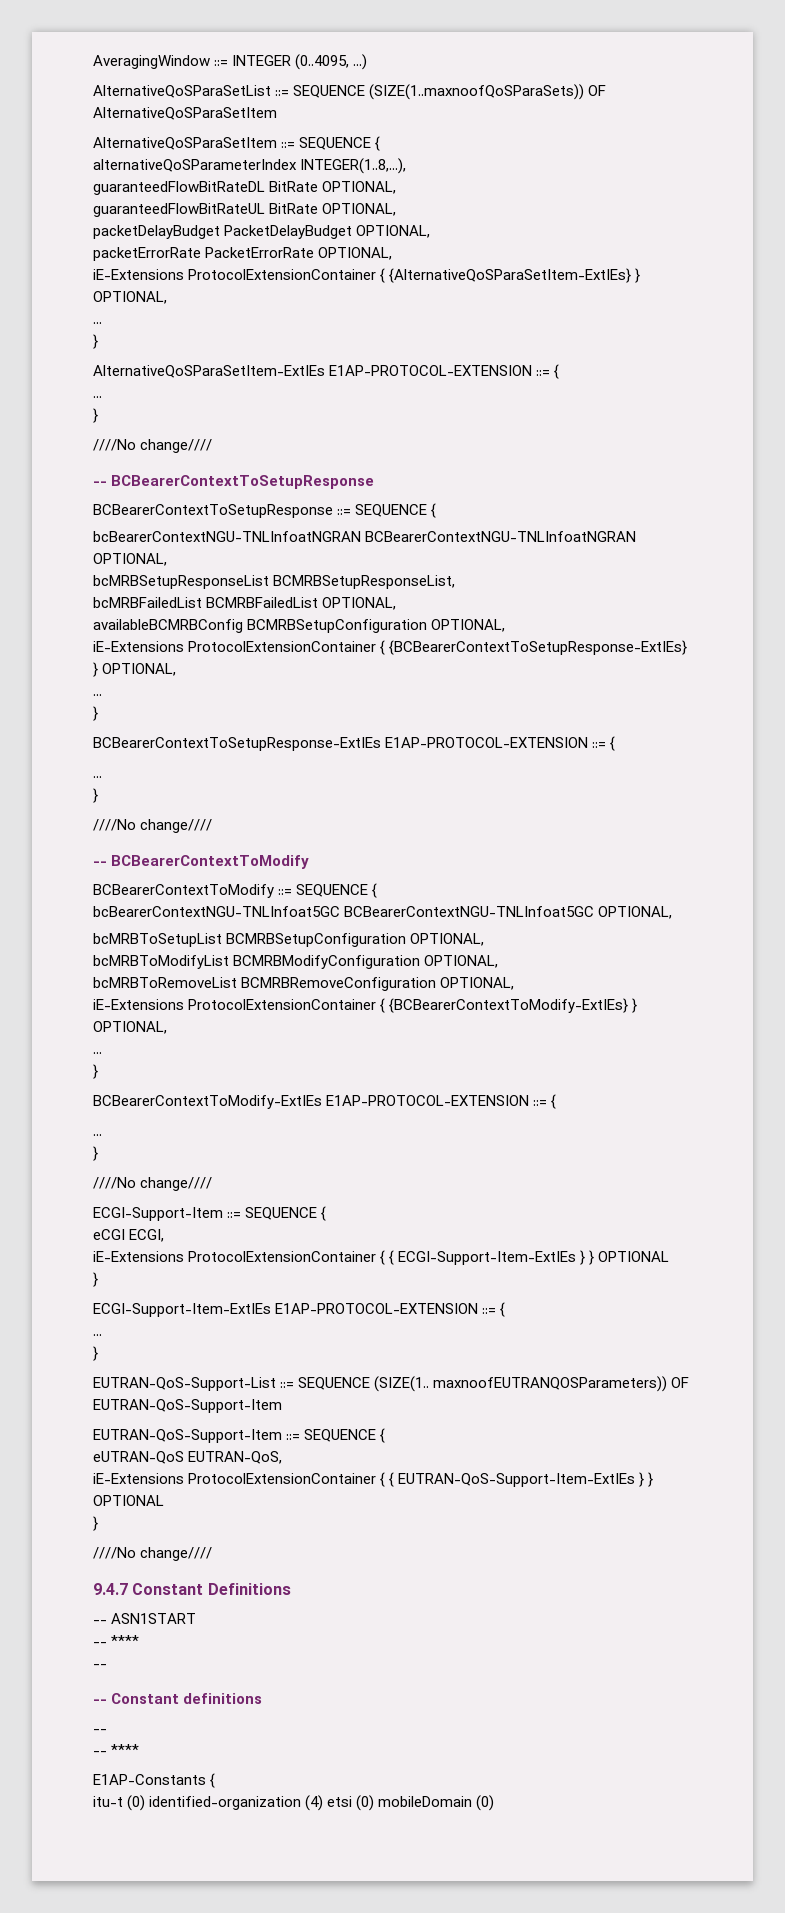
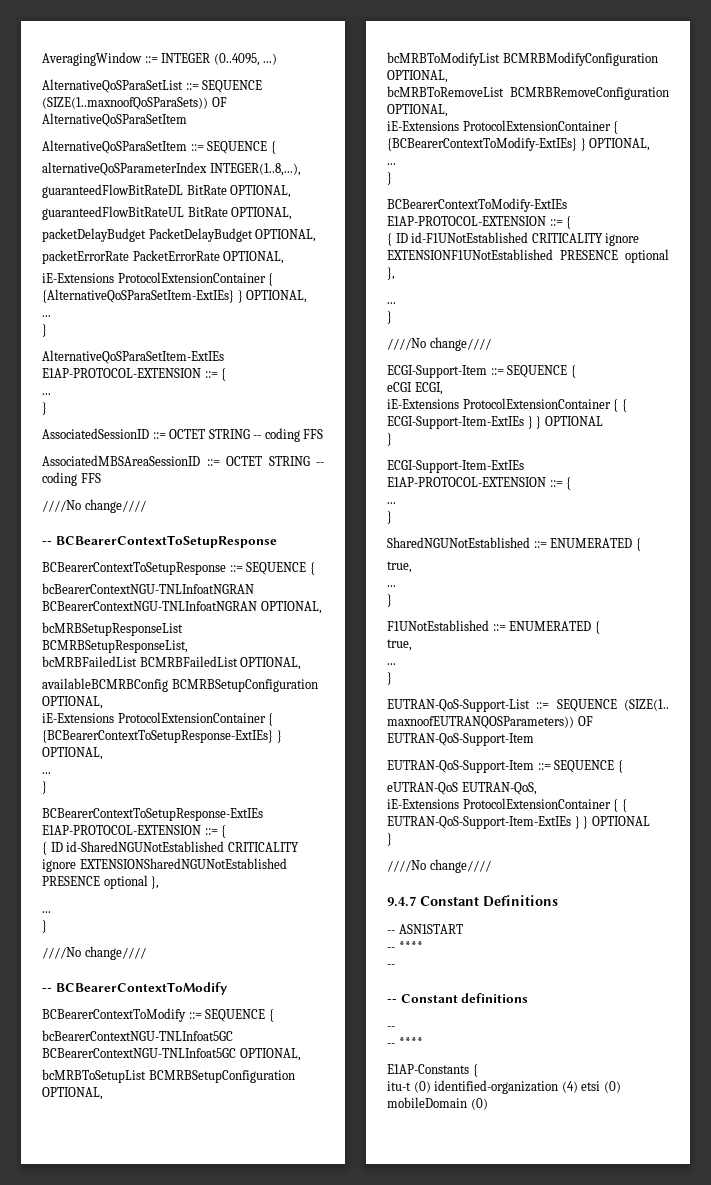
+ AssociatedSessionID ::= OCTET STRING -- coding FFS
+ AssociatedMBSAreaSessionID ::= OCTET STRING -- coding FFS
+ { ID id-SharedNGUNotEstablished CRITICALITY ignore EXTENSIONSharedNGUNotEstablished PRESENCE optional },
+ { ID id-F1UNotEstablished CRITICALITY ignore EXTENSIONF1UNotEstablished PRESENCE optional },
+ SharedNGUNotEstablished ::= ENUMERATED {
+ true,
+ ...
+ }
+ F1UNotEstablished ::= ENUMERATED {
+ true,
+ ...
+ }

